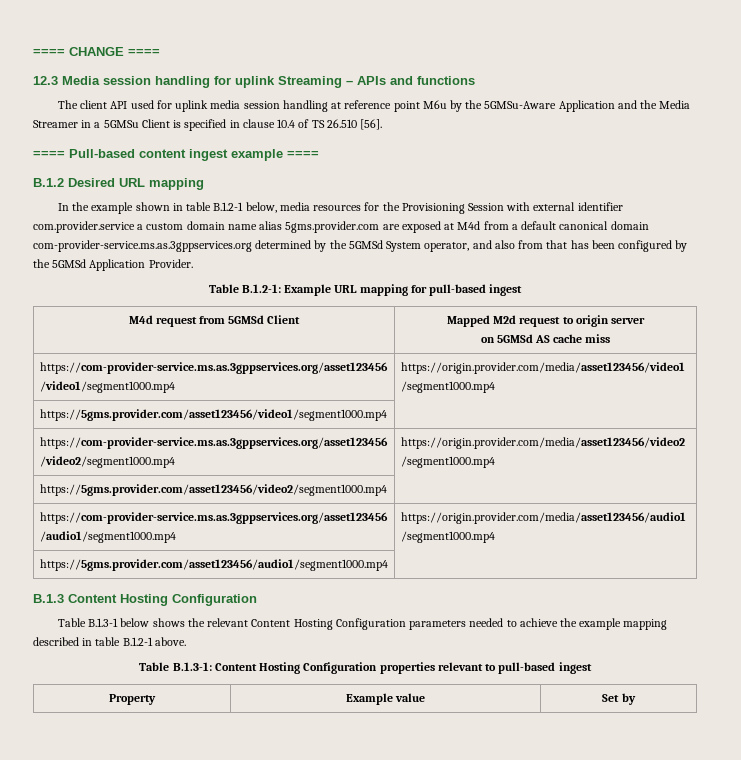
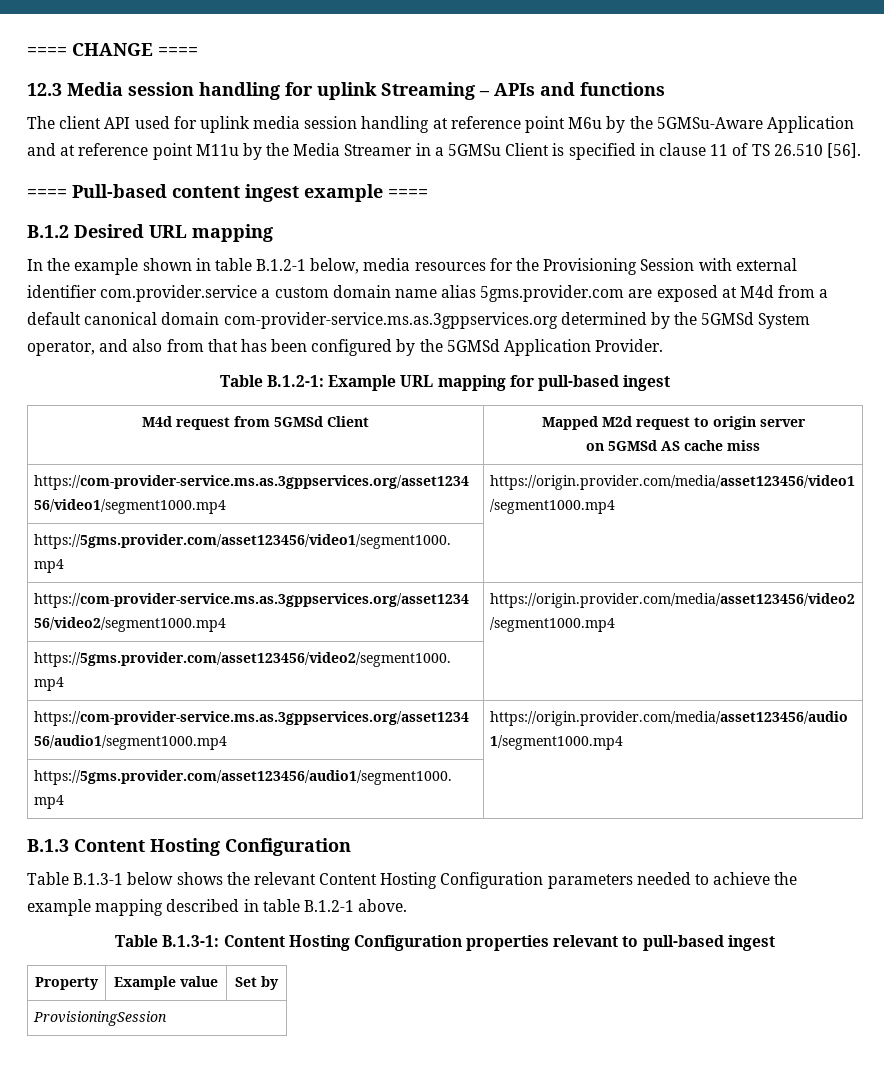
- The client API used for uplink media session handling at reference point M6u by the 5GMSu-Aware Application and the Media Streamer in a 5GMSu Client is specified in clause 10.4 of TS 26.510 [56].
+ The client API used for uplink media session handling at reference point M6u by the 5GMSu-Aware Application and at reference point M11u by the Media Streamer in a 5GMSu Client is specified in clause 11 of TS 26.510 [56].
+ ProvisioningSession

